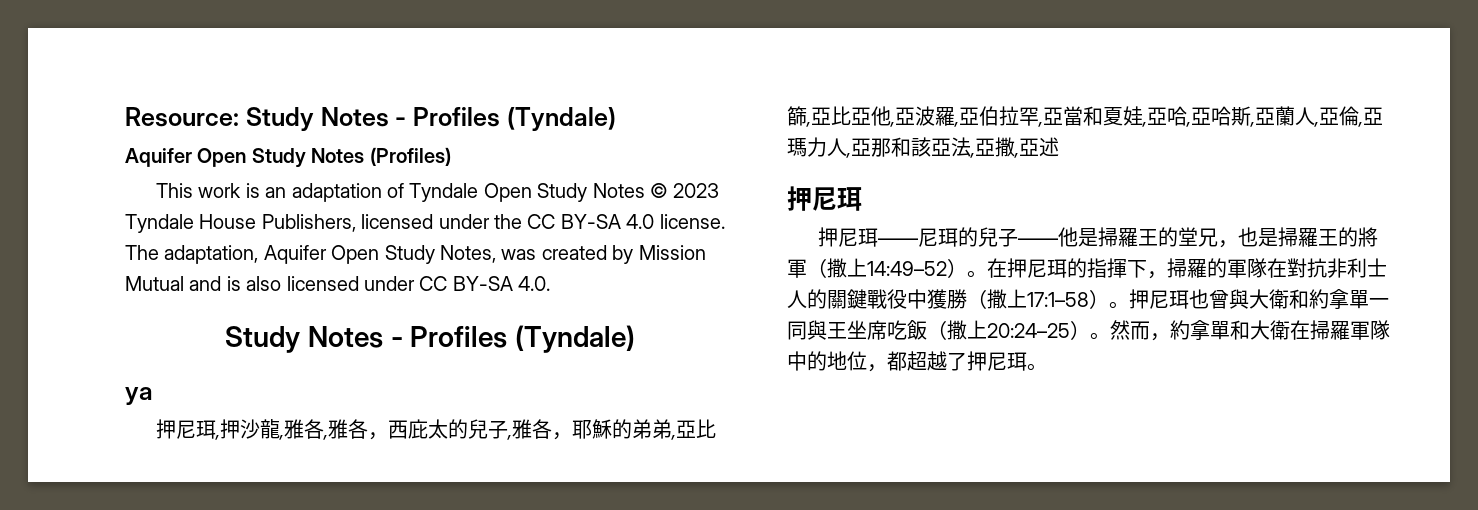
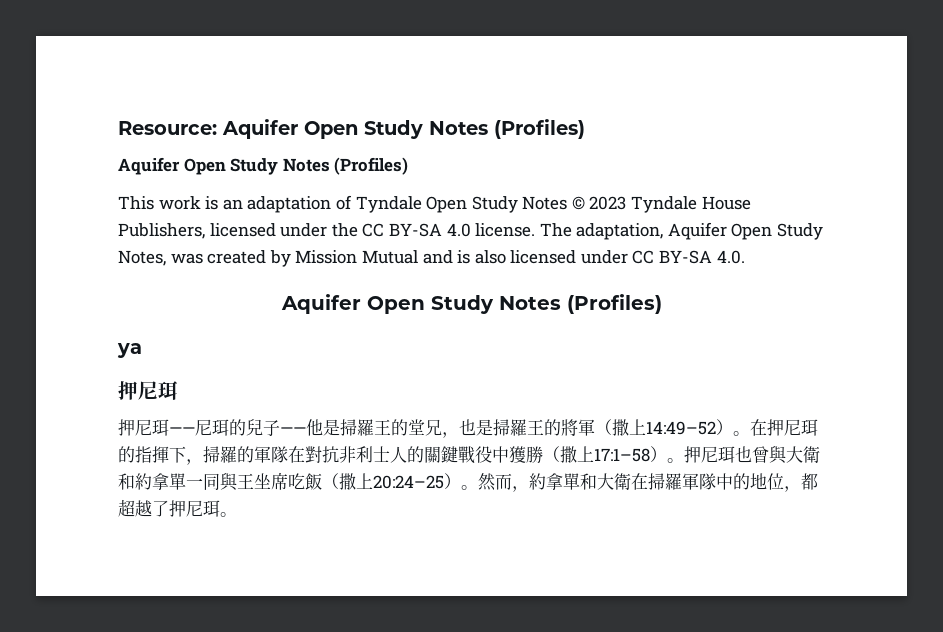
- Resource: Study Notes - Profiles (Tyndale)
+ Resource: Aquifer Open Study Notes (Profiles)
  The adaptation, Aquifer Open Study Notes, was created by Mission Mutual and is also licensed under CC BY-SA 4.0.
- Study Notes - Profiles (Tyndale)
+ Aquifer Open Study Notes (Profiles)
  ya
- 押尼珥,押沙龍,雅各,雅各，西庇太的兒子,雅各，耶穌的弟弟,亞比篩,亞比亞他,亞波羅,亞伯拉罕,亞當和夏娃,亞哈,亞哈斯,亞蘭人,亞倫,亞瑪力人,亞那和該亞法,亞撒,亞述

